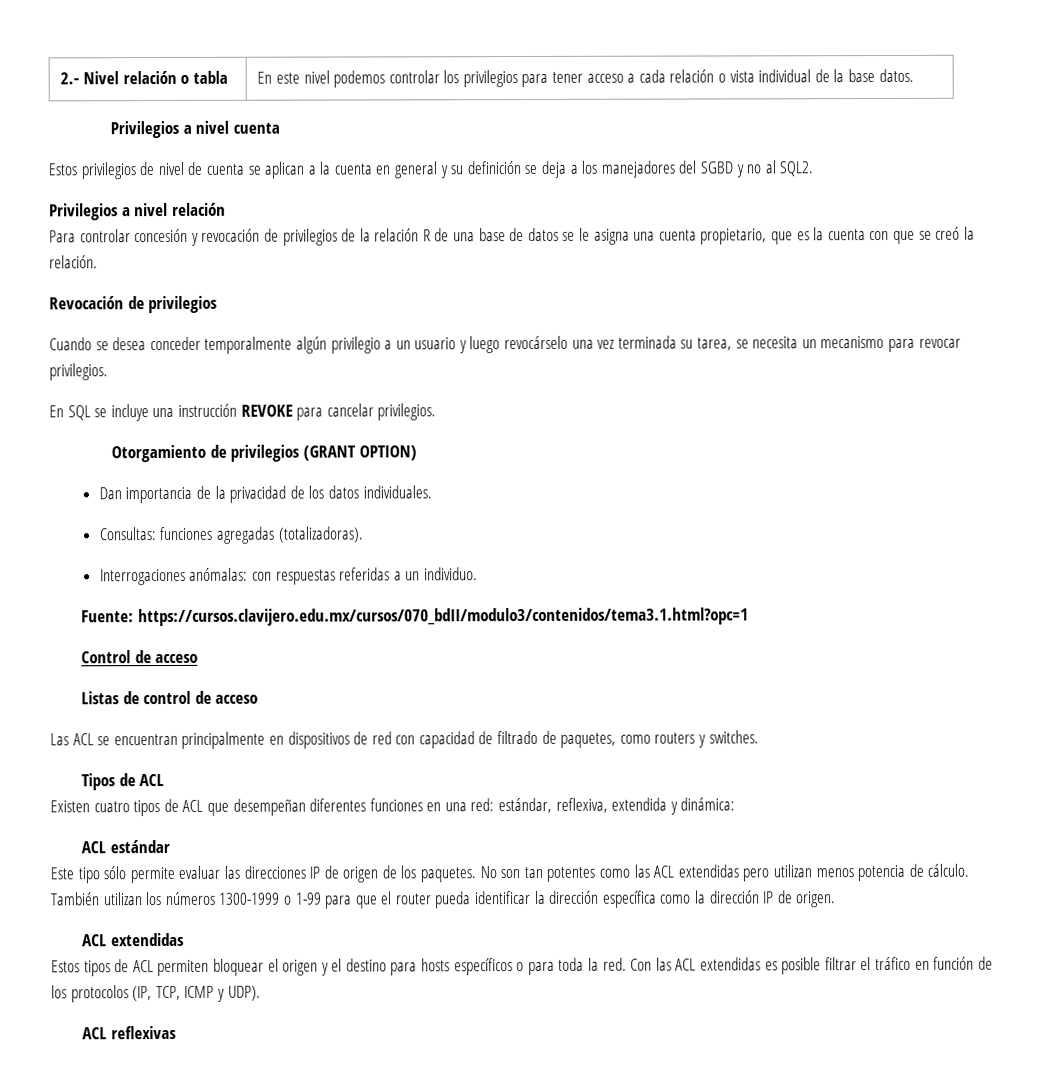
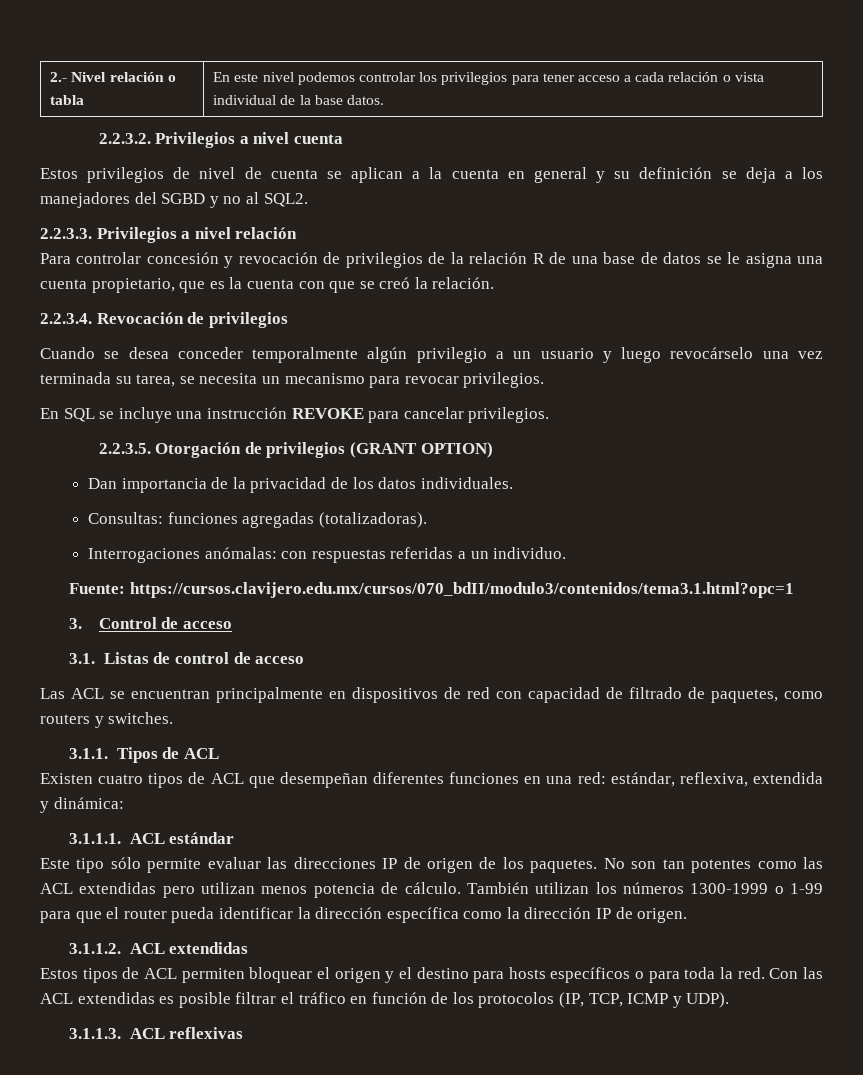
- Privilegios a nivel cuenta
+ 2.2.3.2. Privilegios a nivel cuenta
- Privilegios a nivel relación
+ 2.2.3.3. Privilegios a nivel relación
- Revocación de privilegios
+ 2.2.3.4. Revocación de privilegios
- Otorgamiento de privilegios (GRANT OPTION)
+ 2.2.3.5. Otorgación de privilegios (GRANT OPTION)
- Control de acceso
+ 3. Control de acceso
- Listas de control de acceso
+ 3.1. Listas de control de acceso
- Tipos de ACL
+ 3.1.1. Tipos de ACL
- ACL estándar
+ 3.1.1.1. ACL estándar
  También utilizan los números 1300-1999 o 1-99 para que el router pueda identificar la dirección específica como la dirección IP de origen.
- ACL extendidas
+ 3.1.1.2. ACL extendidas
- ACL reflexivas
+ 3.1.1.3. ACL reflexivas

